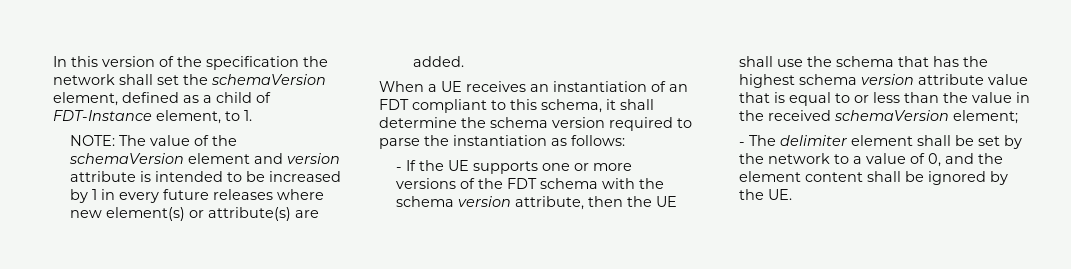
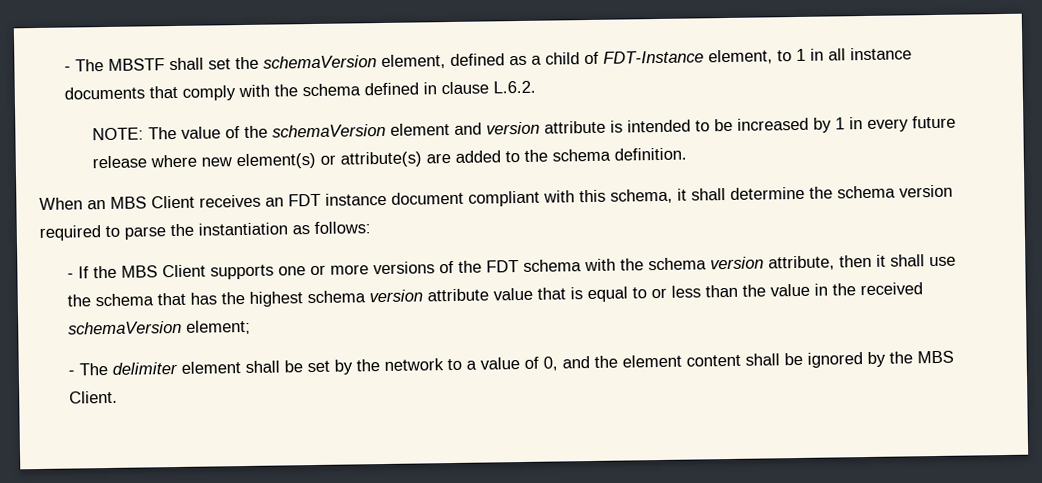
- In this version of the specification the network shall set the schemaVersion element, defined as a child of FDT-Instance element, to 1.
+ - The MBSTF shall set the schemaVersion element, defined as a child of FDT-Instance element, to 1 in all instance documents that comply with the schema defined in clause L.6.2.
- NOTE: The value of the schemaVersion element and version attribute is intended to be increased by 1 in every future releases where new element(s) or attribute(s) are added.
- When a UE receives an instantiation of an FDT compliant to this schema, it shall determine the schema version required to parse the instantiation as follows:
+ NOTE: The value of the schemaVersion element and version attribute is intended to be increased by 1 in every future release where new element(s) or attribute(s) are added to the schema definition.
+ When an MBS Client receives an FDT instance document compliant with this schema, it shall determine the schema version required to parse the instantiation as follows:
- - If the UE supports one or more versions of the FDT schema with the schema version attribute, then the UE shall use the schema that has the highest schema version attribute value that is equal to or less than the value in the received schemaVersion element;
+ - If the MBS Client supports one or more versions of the FDT schema with the schema version attribute, then it shall use the schema that has the highest schema version attribute value that is equal to or less than the value in the received schemaVersion element;
- - The delimiter element shall be set by the network to a value of 0, and the element content shall be ignored by the UE.
+ - The delimiter element shall be set by the network to a value of 0, and the element content shall be ignored by the MBS Client.

